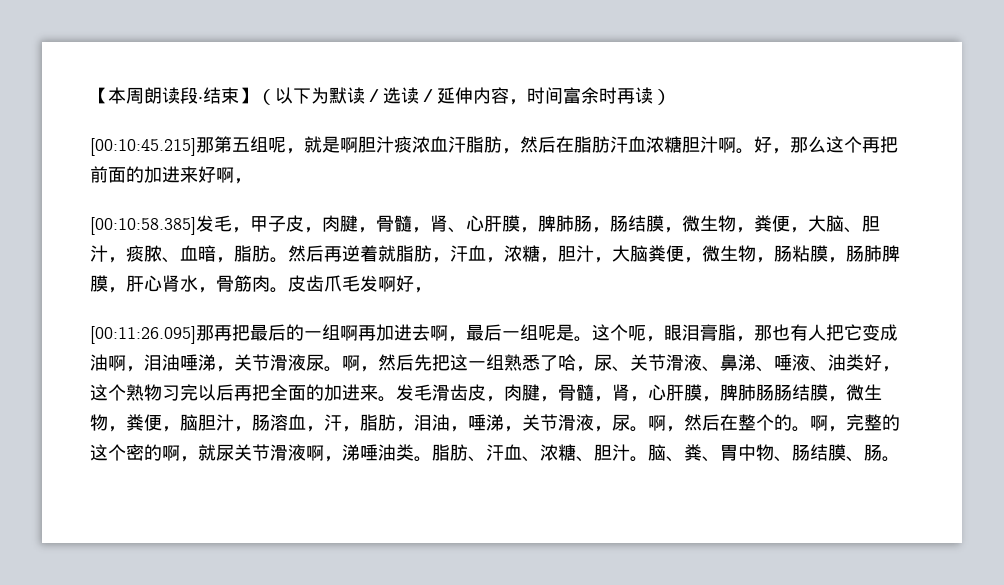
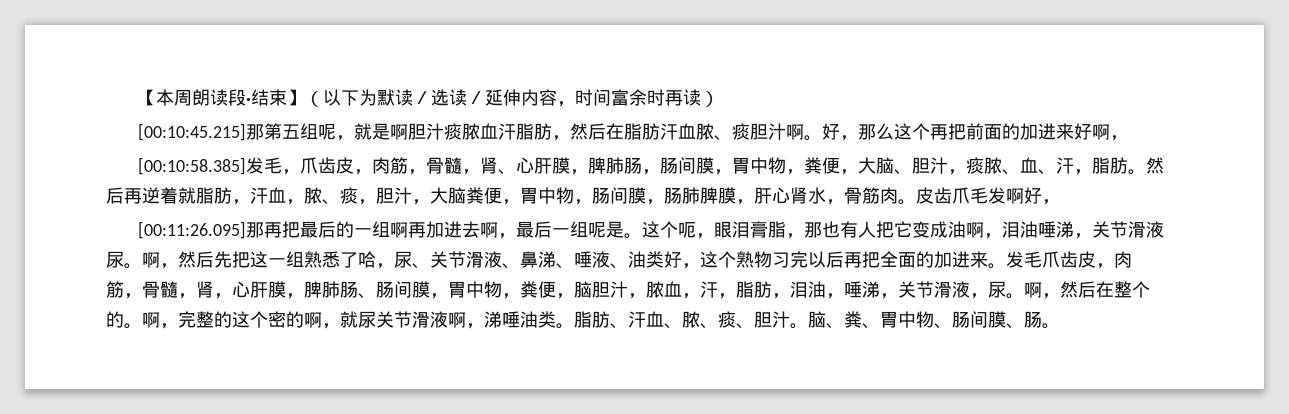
- [00:10:45.215]那第五组呢，就是啊胆汁痰浓血汗脂肪，然后在脂肪汗血浓糖胆汁啊。
+ [00:10:45.215]那第五组呢，就是啊胆汁痰脓血汗脂肪，然后在脂肪汗血脓、痰胆汁啊。
- [00:10:58.385]发毛，甲子皮，肉腱，骨髓，肾、心肝膜，脾肺肠，肠结膜，微生物，粪便，大脑、胆汁，痰脓、血暗，脂肪。
+ [00:10:58.385]发毛，爪齿皮，肉筋，骨髓，肾、心肝膜，脾肺肠，肠间膜，胃中物，粪便，大脑、胆汁，痰脓、血、汗，脂肪。
- 然后再逆着就脂肪，汗血，浓糖，胆汁，大脑粪便，微生物，肠粘膜，肠肺脾膜，肝心肾水，骨筋肉。
+ 然后再逆着就脂肪，汗血，脓、痰，胆汁，大脑粪便，胃中物，肠间膜，肠肺脾膜，肝心肾水，骨筋肉。
- 发毛滑齿皮，肉腱，骨髓，肾，心肝膜，脾肺肠肠结膜，微生物，粪便，脑胆汁，肠溶血，汗，脂肪，泪油，唾涕，关节滑液，尿。
+ 发毛爪齿皮，肉筋，骨髓，肾，心肝膜，脾肺肠、肠间膜，胃中物，粪便，脑胆汁，脓血，汗，脂肪，泪油，唾涕，关节滑液，尿。
- 脂肪、汗血、浓糖、胆汁。
+ 脂肪、汗血、脓、痰、胆汁。
- 脑、粪、胃中物、肠结膜、肠。
+ 脑、粪、胃中物、肠间膜、肠。

